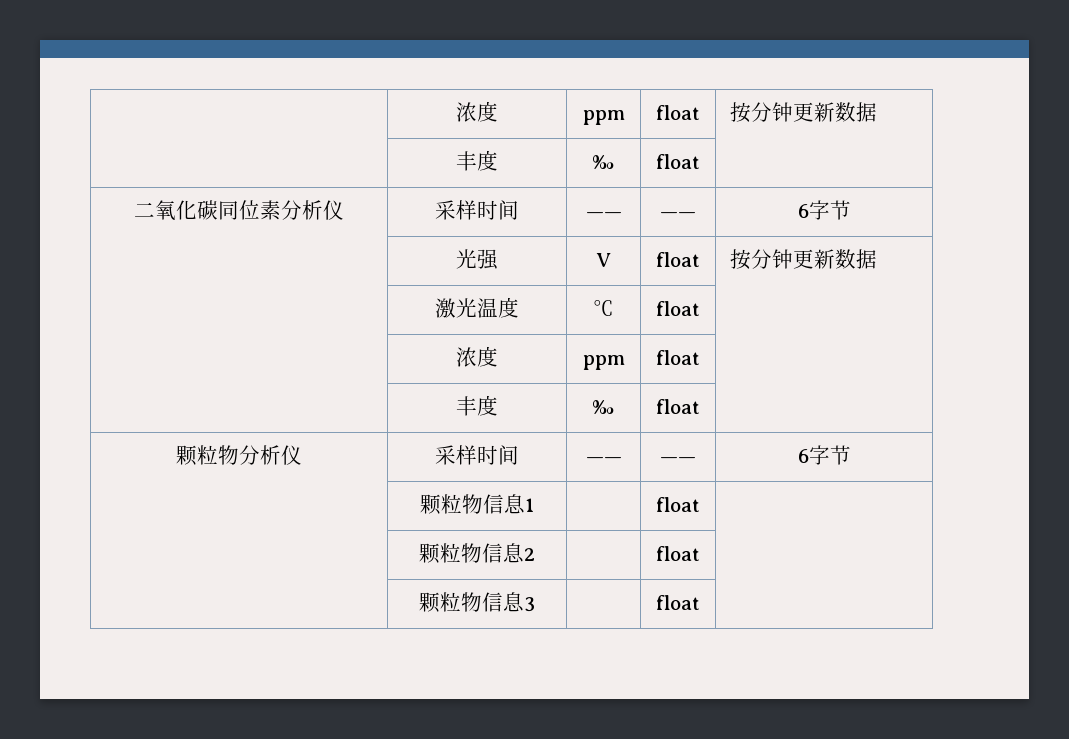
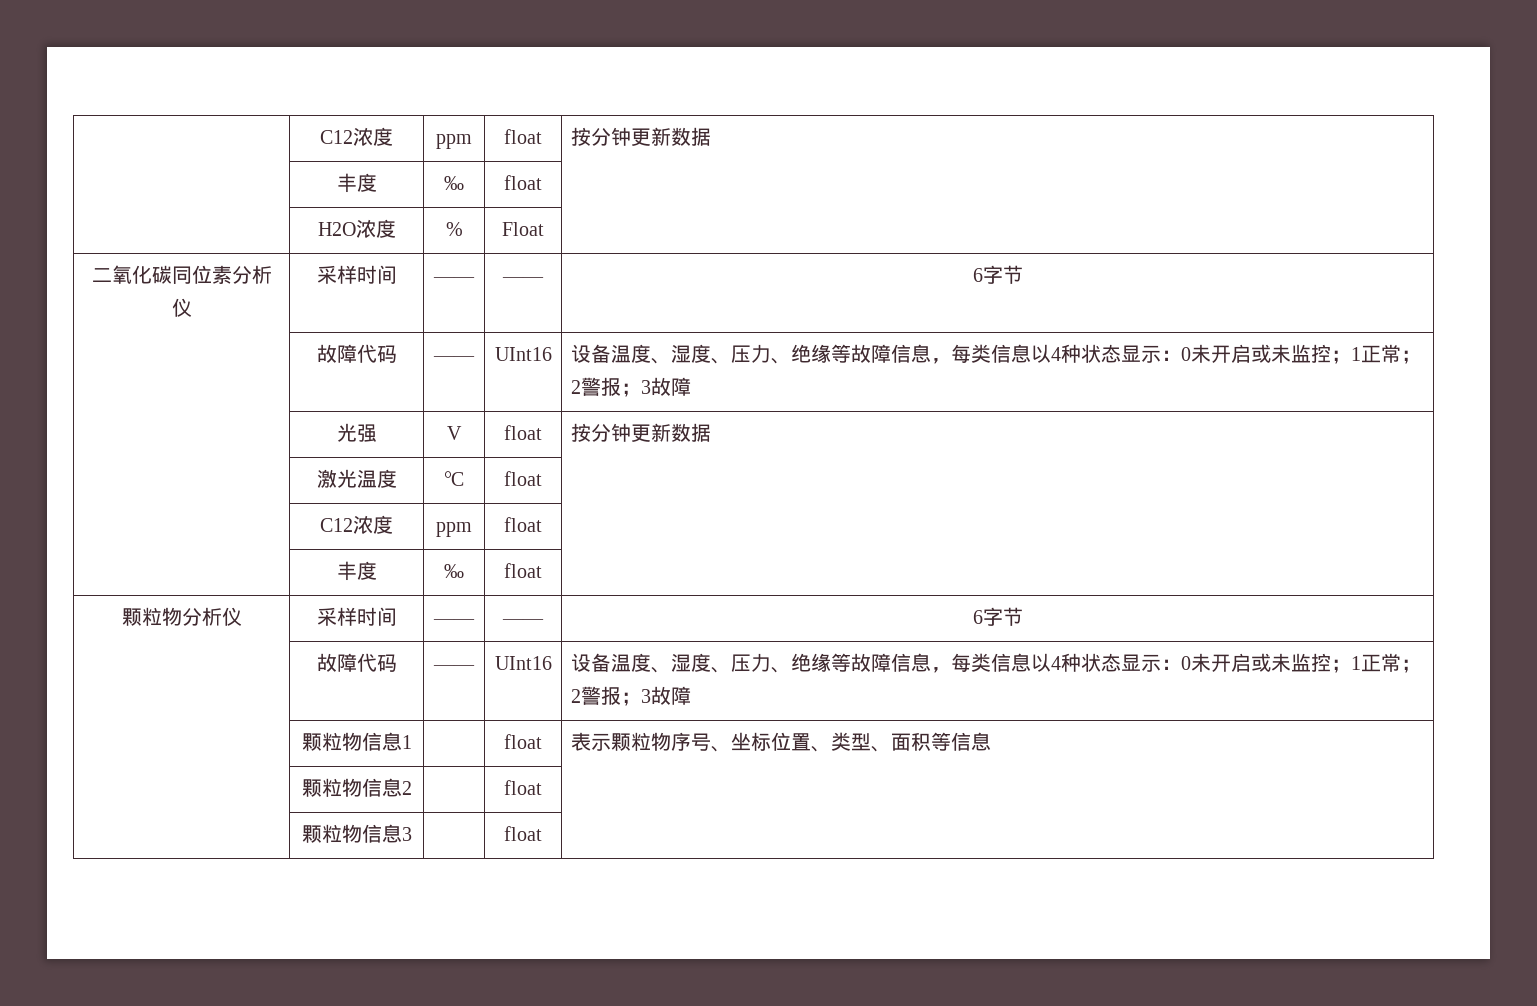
- | 浓度 | ppm | float | 按分钟更新数据
+ | C12浓度 | ppm | float | 按分钟更新数据
+ | H2O浓度 | % | Float |
  二氧化碳同位素分析仪 | 采样时间 | —— | —— | 6字节
+ | 故障代码 | —— | UInt16 | 设备温度、湿度、压力、绝缘等故障信息，每类信息以4种状态显示：0未开启或未监控；1正常；2警报；3故障
  | 激光温度 | ℃ | float |
- | 浓度 | ppm | float |
+ | C12浓度 | ppm | float |
  颗粒物分析仪 | 采样时间 | —— | —— | 6字节
+ | 故障代码 | —— | UInt16 | 设备温度、湿度、压力、绝缘等故障信息，每类信息以4种状态显示：0未开启或未监控；1正常；2警报；3故障
- | 颗粒物信息1 | | float |
+ | 颗粒物信息1 | | float | 表示颗粒物序号、坐标位置、类型、面积等信息

